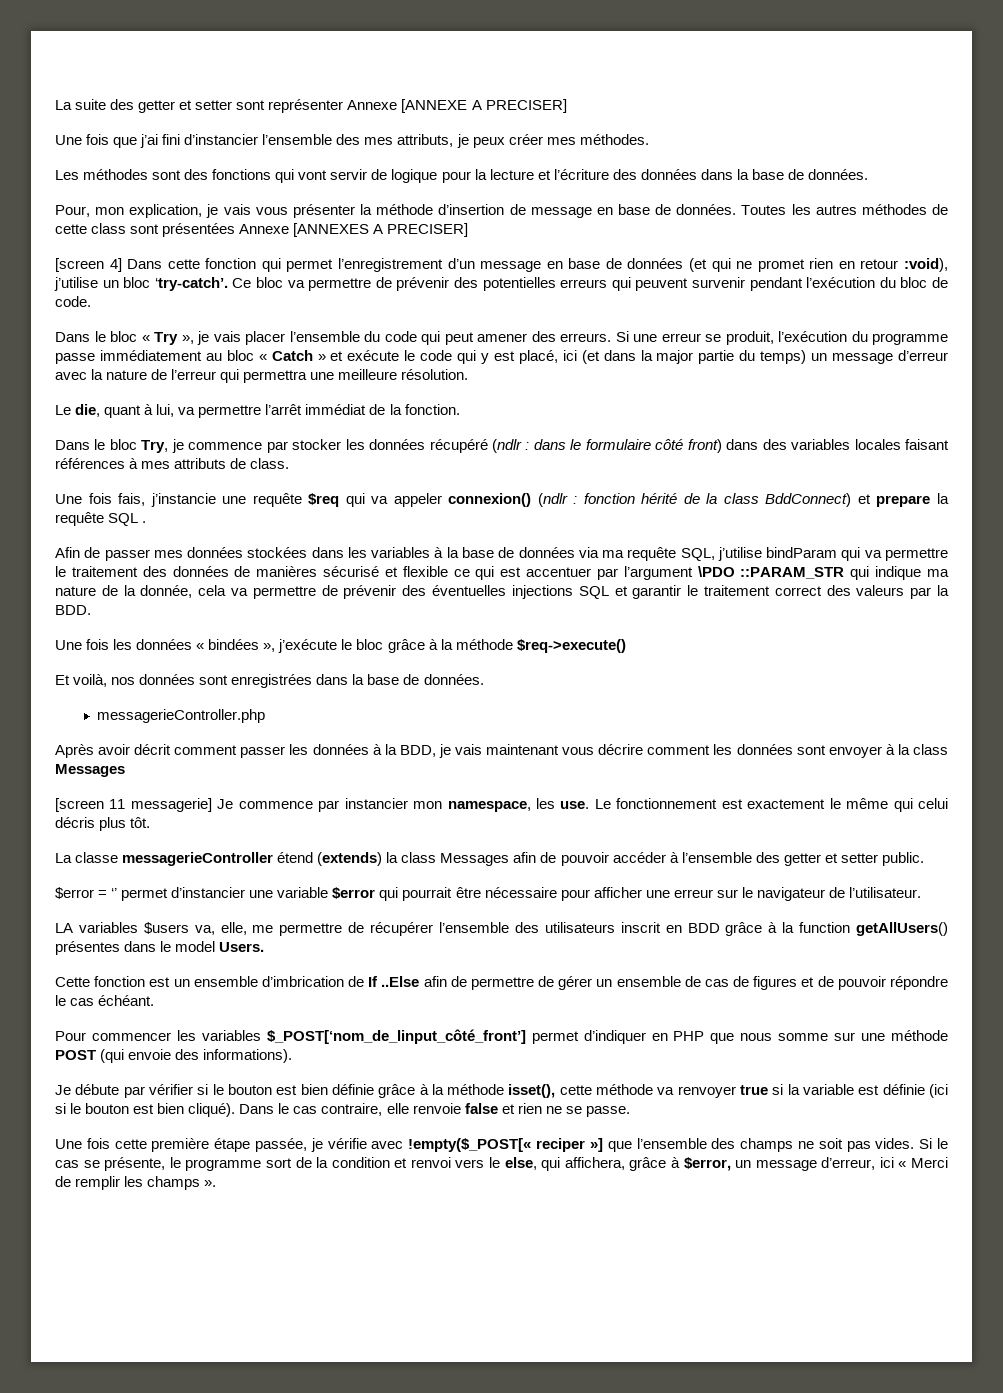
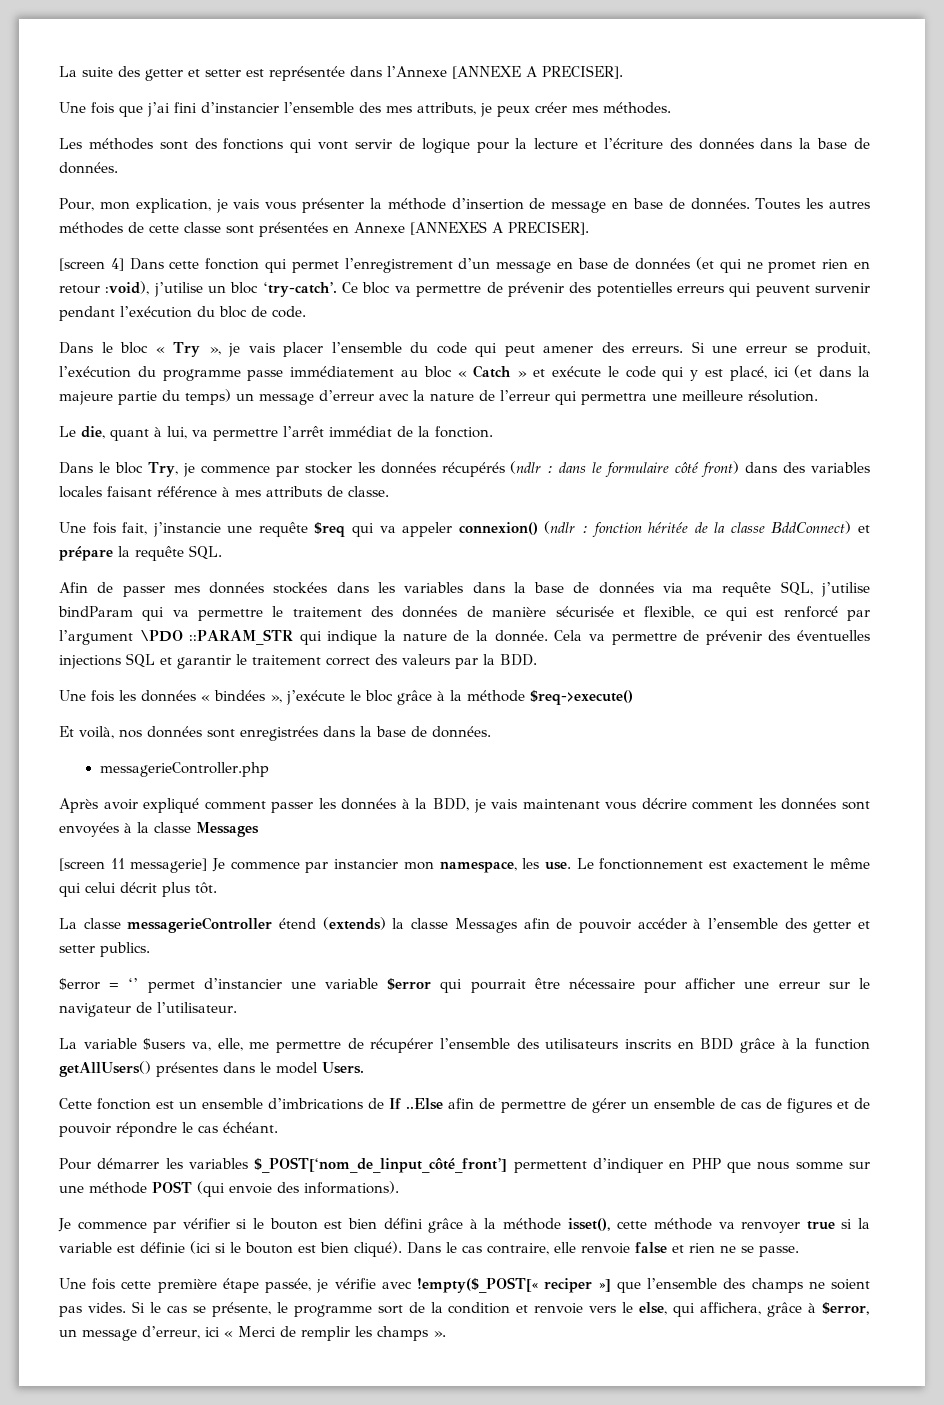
- La suite des getter et setter sont représenter Annexe [ANNEXE A PRECISER]
+ La suite des getter et setter est représentée dans l’Annexe [ANNEXE A PRECISER].
- Toutes les autres méthodes de cette class sont présentées Annexe [ANNEXES A PRECISER]
+ Toutes les autres méthodes de cette classe sont présentées en Annexe [ANNEXES A PRECISER].
- Si une erreur se produit, l’exécution du programme passe immédiatement au bloc « Catch » et exécute le code qui y est placé, ici (et dans la major partie du temps) un message d’erreur avec la nature de l’erreur qui permettra une meilleure résolution.
+ Si une erreur se produit, l’exécution du programme passe immédiatement au bloc « Catch » et exécute le code qui y est placé, ici (et dans la majeure partie du temps) un message d’erreur avec la nature de l’erreur qui permettra une meilleure résolution.
- Dans le bloc Try, je commence par stocker les données récupéré (ndlr : dans le formulaire côté front) dans des variables locales faisant références à mes attributs de class.
- Une fois fais, j’instancie une requête $req qui va appeler connexion() (ndlr : fonction hérité de la class BddConnect) et prepare la requête SQL .
+ Dans le bloc Try, je commence par stocker les données récupérés (ndlr : dans le formulaire côté front) dans des variables locales faisant référence à mes attributs de classe.
+ Une fois fait, j’instancie une requête $req qui va appeler connexion() (ndlr : fonction héritée de la classe BddConnect) et prépare la requête SQL.
- Afin de passer mes données stockées dans les variables à la base de données via ma requête SQL, j’utilise bindParam qui va permettre le traitement des données de manières sécurisé et flexible ce qui est accentuer par l’argument \PDO ::PARAM_STR qui indique ma nature de la donnée, cela va permettre de prévenir des éventuelles injections SQL et garantir le traitement correct des valeurs par la BDD.
+ Afin de passer mes données stockées dans les variables dans la base de données via ma requête SQL, j’utilise bindParam qui va permettre le traitement des données de manière sécurisée et flexible, ce qui est renforcé par l’argument \PDO ::PARAM_STR qui indique la nature de la donnée. Cela va permettre de prévenir des éventuelles injections SQL et garantir le traitement correct des valeurs par la BDD.
- Après avoir décrit comment passer les données à la BDD, je vais maintenant vous décrire comment les données sont envoyer à la class Messages
+ Après avoir expliqué comment passer les données à la BDD, je vais maintenant vous décrire comment les données sont envoyées à la classe Messages
- Le fonctionnement est exactement le même qui celui décris plus tôt.
+ Le fonctionnement est exactement le même qui celui décrit plus tôt.
- La classe messagerieController étend (extends) la class Messages afin de pouvoir accéder à l’ensemble des getter et setter public.
+ La classe messagerieController étend (extends) la classe Messages afin de pouvoir accéder à l’ensemble des getter et setter publics.
- LA variables $users va, elle, me permettre de récupérer l’ensemble des utilisateurs inscrit en BDD grâce à la function getAllUsers() présentes dans le model Users.
+ La variable $users va, elle, me permettre de récupérer l’ensemble des utilisateurs inscrits en BDD grâce à la function getAllUsers() présentes dans le model Users.
- Cette fonction est un ensemble d’imbrication de If ..Else afin de permettre de gérer un ensemble de cas de figures et de pouvoir répondre le cas échéant.
+ Cette fonction est un ensemble d’imbrications de If ..Else afin de permettre de gérer un ensemble de cas de figures et de pouvoir répondre le cas échéant.
- Pour commencer les variables $_POST[‘nom_de_linput_côté_front’] permet d’indiquer en PHP que nous somme sur une méthode POST (qui envoie des informations).
+ Pour démarrer les variables $_POST[‘nom_de_linput_côté_front’] permettent d’indiquer en PHP que nous somme sur une méthode POST (qui envoie des informations).
- Je débute par vérifier si le bouton est bien définie grâce à la méthode isset(), cette méthode va renvoyer true si la variable est définie (ici si le bouton est bien cliqué).
+ Je commence par vérifier si le bouton est bien défini grâce à la méthode isset(), cette méthode va renvoyer true si la variable est définie (ici si le bouton est bien cliqué).
- Une fois cette première étape passée, je vérifie avec !empty($_POST[« reciper »] que l’ensemble des champs ne soit pas vides.
+ Une fois cette première étape passée, je vérifie avec !empty($_POST[« reciper »] que l’ensemble des champs ne soient pas vides.
- Si le cas se présente, le programme sort de la condition et renvoi vers le else, qui affichera, grâce à $error, un message d’erreur, ici « Merci de remplir les champs ».
+ Si le cas se présente, le programme sort de la condition et renvoie vers le else, qui affichera, grâce à $error, un message d’erreur, ici « Merci de remplir les champs ».

